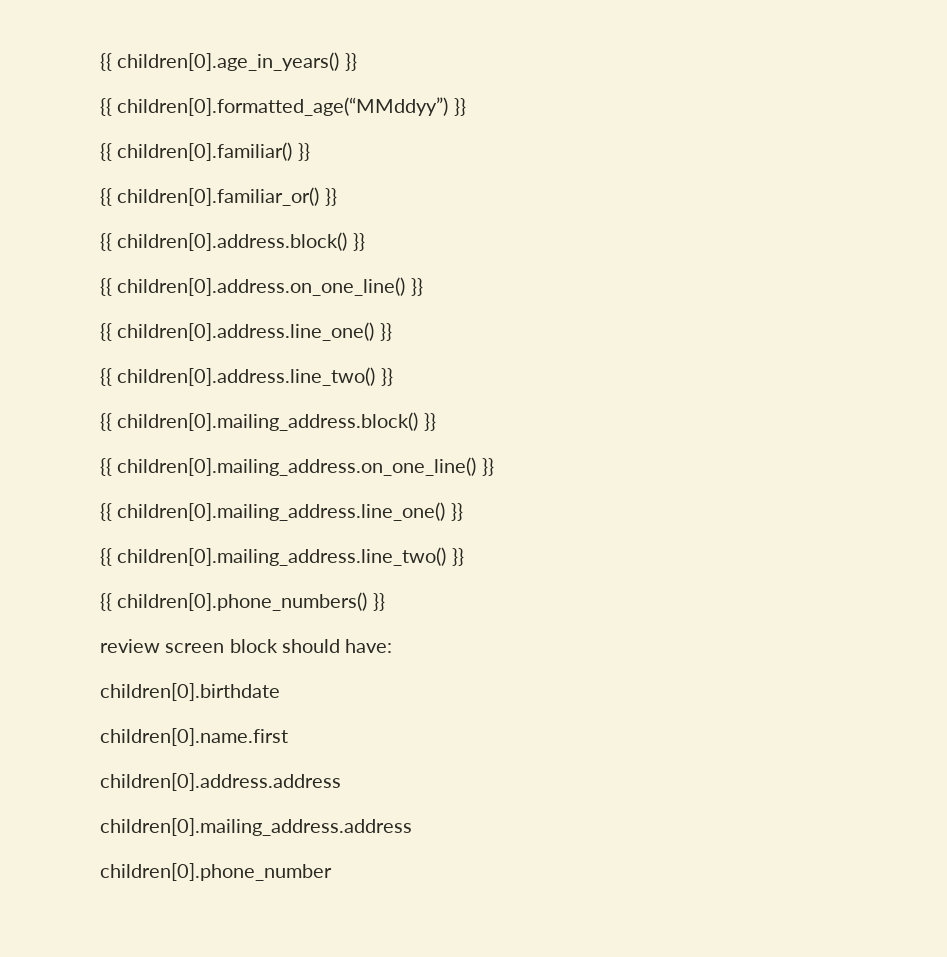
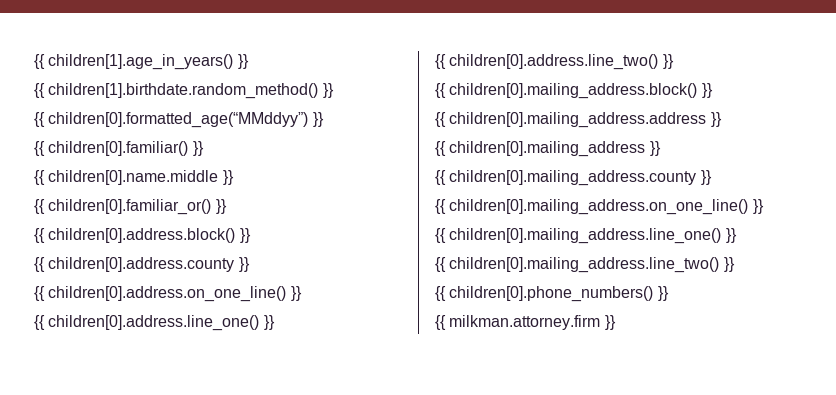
- {{ children[0].age_in_years() }}
+ {{ children[1].age_in_years() }}
+ {{ children[1].birthdate.random_method() }}
+ {{ children[0].name.middle }}
+ {{ children[0].address.county }}
+ {{ children[0].mailing_address.address }}
+ {{ children[0].mailing_address }}
+ {{ children[0].mailing_address.county }}
- review screen block should have:
- children[0].birthdate
- children[0].name.first
- children[0].address.address
- children[0].mailing_address.address
- children[0].phone_number
+ {{ milkman.attorney.firm }}

